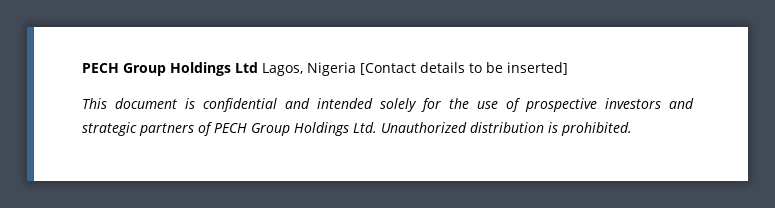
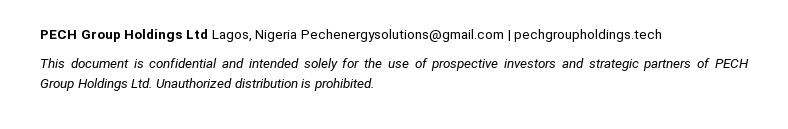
- PECH Group Holdings Ltd Lagos, Nigeria [Contact details to be inserted]
+ PECH Group Holdings Ltd Lagos, Nigeria Pechenergysolutions@gmail.com | pechgroupholdings.tech

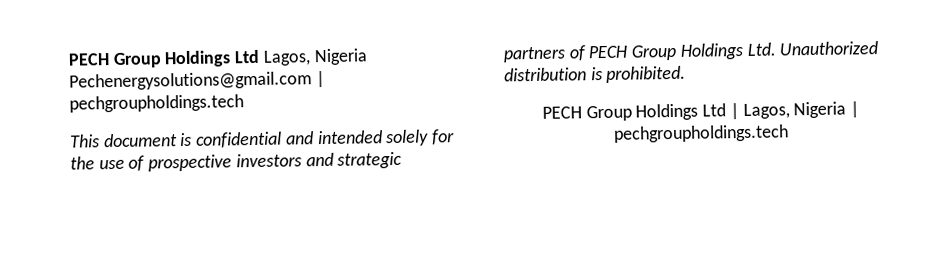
+ PECH Group Holdings Ltd | Lagos, Nigeria | pechgroupholdings.tech

